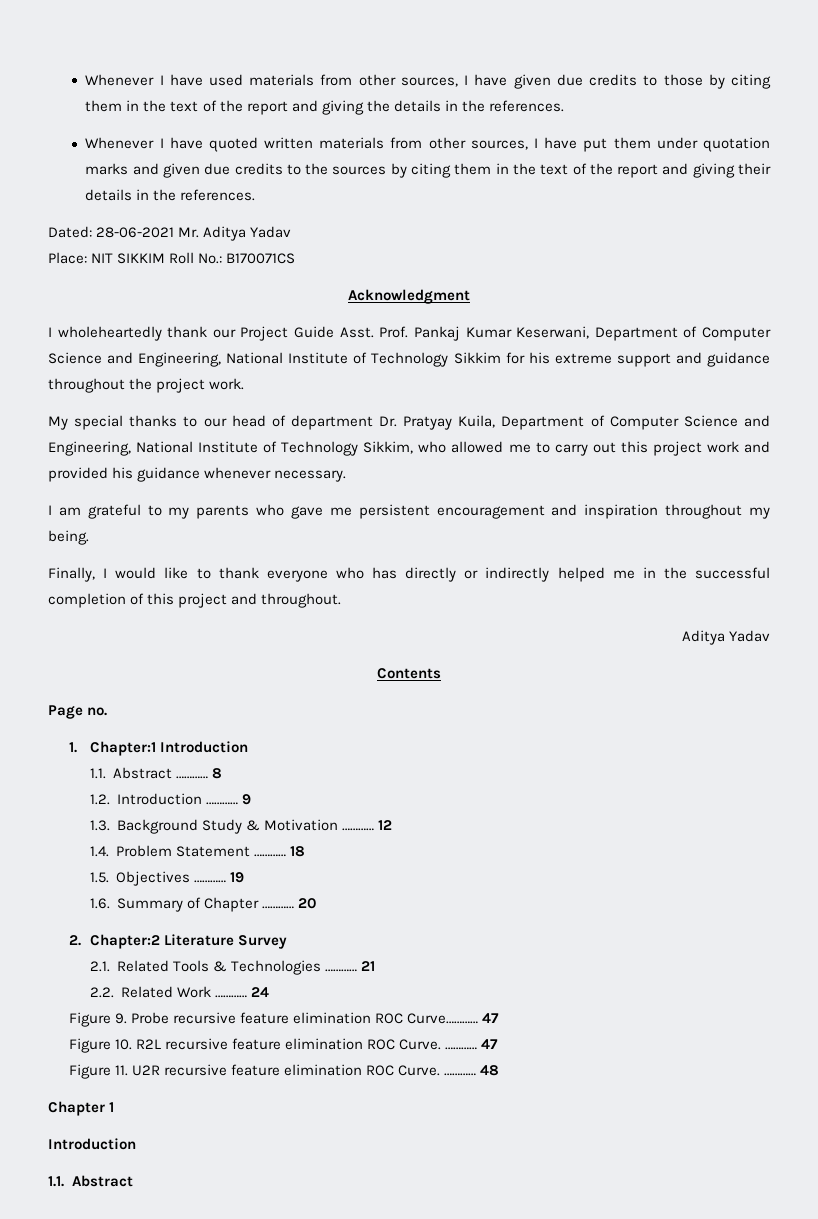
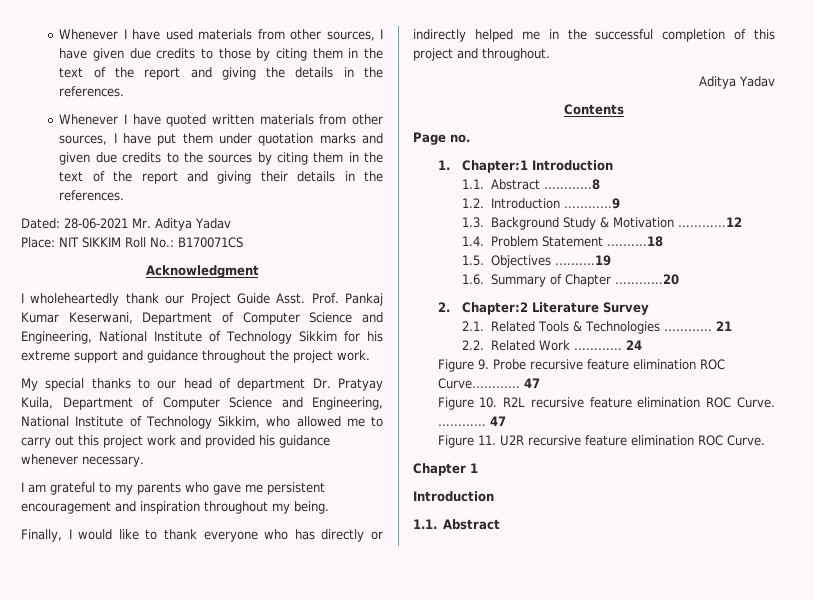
- 1.1. Abstract ………… 8
+ 1.1. Abstract …………8
- 1.2. Introduction ………… 9
+ 1.2. Introduction …………9
- 1.3. Background Study & Motivation ………… 12
+ 1.3. Background Study & Motivation …………12
- 1.4. Problem Statement ………… 18
+ 1.4. Problem Statement .………18
- 1.5. Objectives ………… 19
+ 1.5. Objectives .………19
- 1.6. Summary of Chapter ………… 20
+ 1.6. Summary of Chapter …………20
- ………… 48

